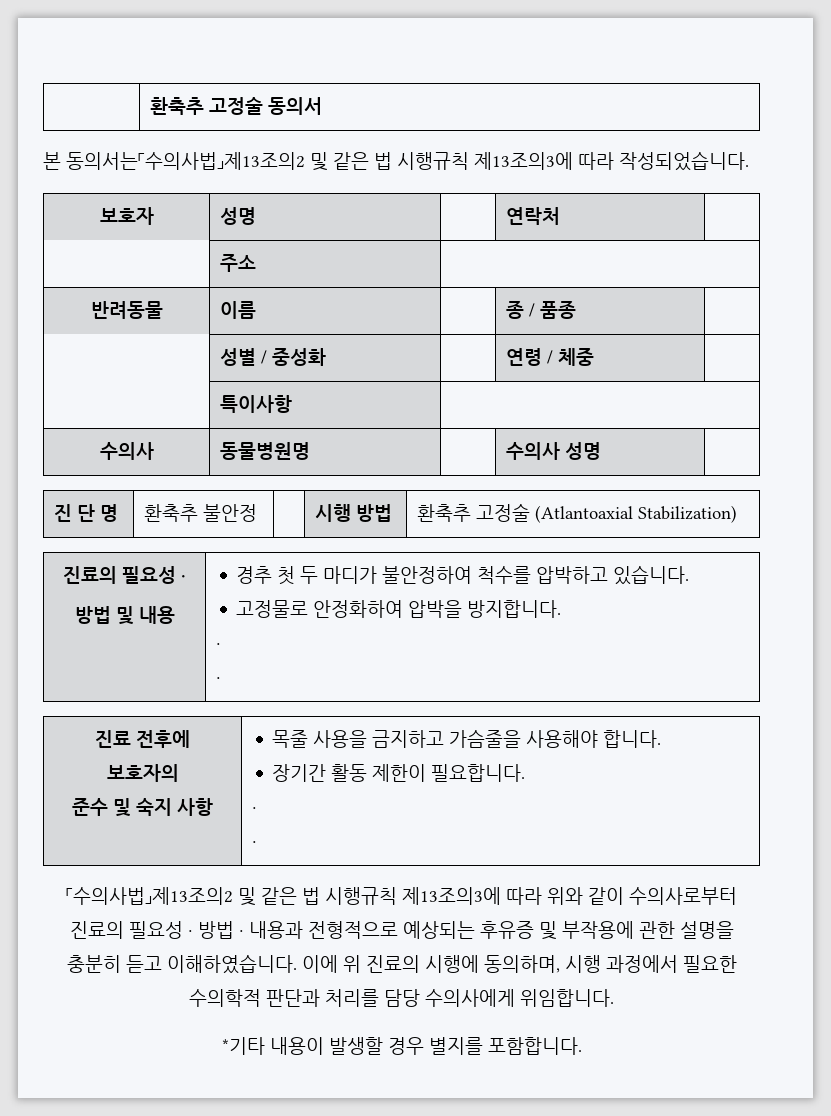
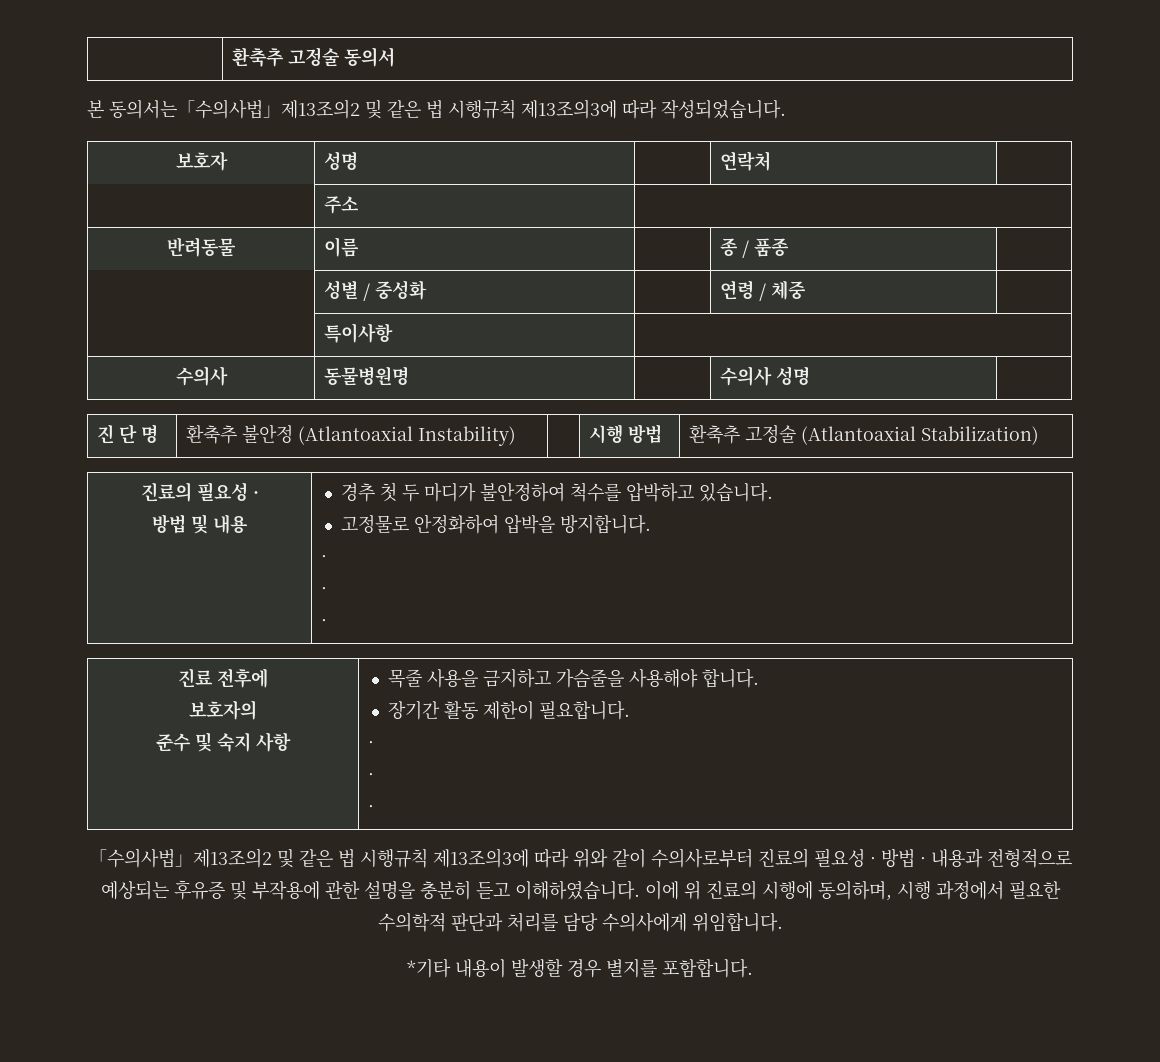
- 진 단 명 | 환축추 불안정 | | 시행 방법 | 환축추 고정술 (Atlantoaxial Stabilization)
+ 진 단 명 | 환축추 불안정 (Atlantoaxial Instability) | | 시행 방법 | 환축추 고정술 (Atlantoaxial Stabilization)
  진료의 필요성 ·
  방법 및 내용 | 경추 첫 두 마디가 불안정하여 척수를 압박하고 있습니다.
  고정물로 안정화하여 압박을 방지합니다.
+ ·
  진료 전후에
  보호자의
  준수 및 숙지 사항 | 목줄 사용을 금지하고 가슴줄을 사용해야 합니다.
  장기간 활동 제한이 필요합니다.
+ ·

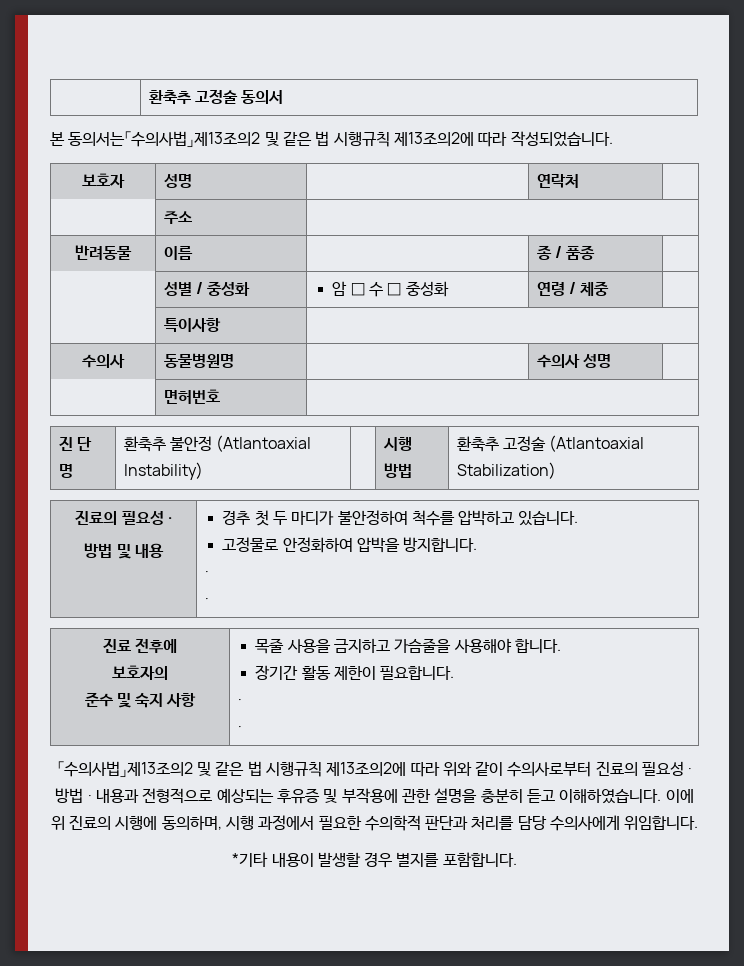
- 본 동의서는「수의사법」제13조의2 및 같은 법 시행규칙 제13조의3에 따라 작성되었습니다.
+ 본 동의서는「수의사법」제13조의2 및 같은 법 시행규칙 제13조의2에 따라 작성되었습니다.
- | 성별 / 중성화 | | 연령 / 체중 |
+ | 성별 / 중성화 | 암 □ 수 □ 중성화 | 연령 / 체중 |
+ | 면허번호 |
  진 단 명 | 환축추 불안정 (Atlantoaxial Instability) | | 시행 방법 | 환축추 고정술 (Atlantoaxial Stabilization)
  진료의 필요성 ·
  방법 및 내용 | 경추 첫 두 마디가 불안정하여 척수를 압박하고 있습니다.
  고정물로 안정화하여 압박을 방지합니다.
- ·
  진료 전후에
  보호자의
  준수 및 숙지 사항 | 목줄 사용을 금지하고 가슴줄을 사용해야 합니다.
  장기간 활동 제한이 필요합니다.
  ·
  ·
- ·
- 「수의사법」제13조의2 및 같은 법 시행규칙 제13조의3에 따라 위와 같이 수의사로부터 진료의 필요성 · 방법 · 내용과 전형적으로 예상되는 후유증 및 부작용에 관한 설명을 충분히 듣고 이해하였습니다.
+ 「수의사법」제13조의2 및 같은 법 시행규칙 제13조의2에 따라 위와 같이 수의사로부터 진료의 필요성 · 방법 · 내용과 전형적으로 예상되는 후유증 및 부작용에 관한 설명을 충분히 듣고 이해하였습니다.

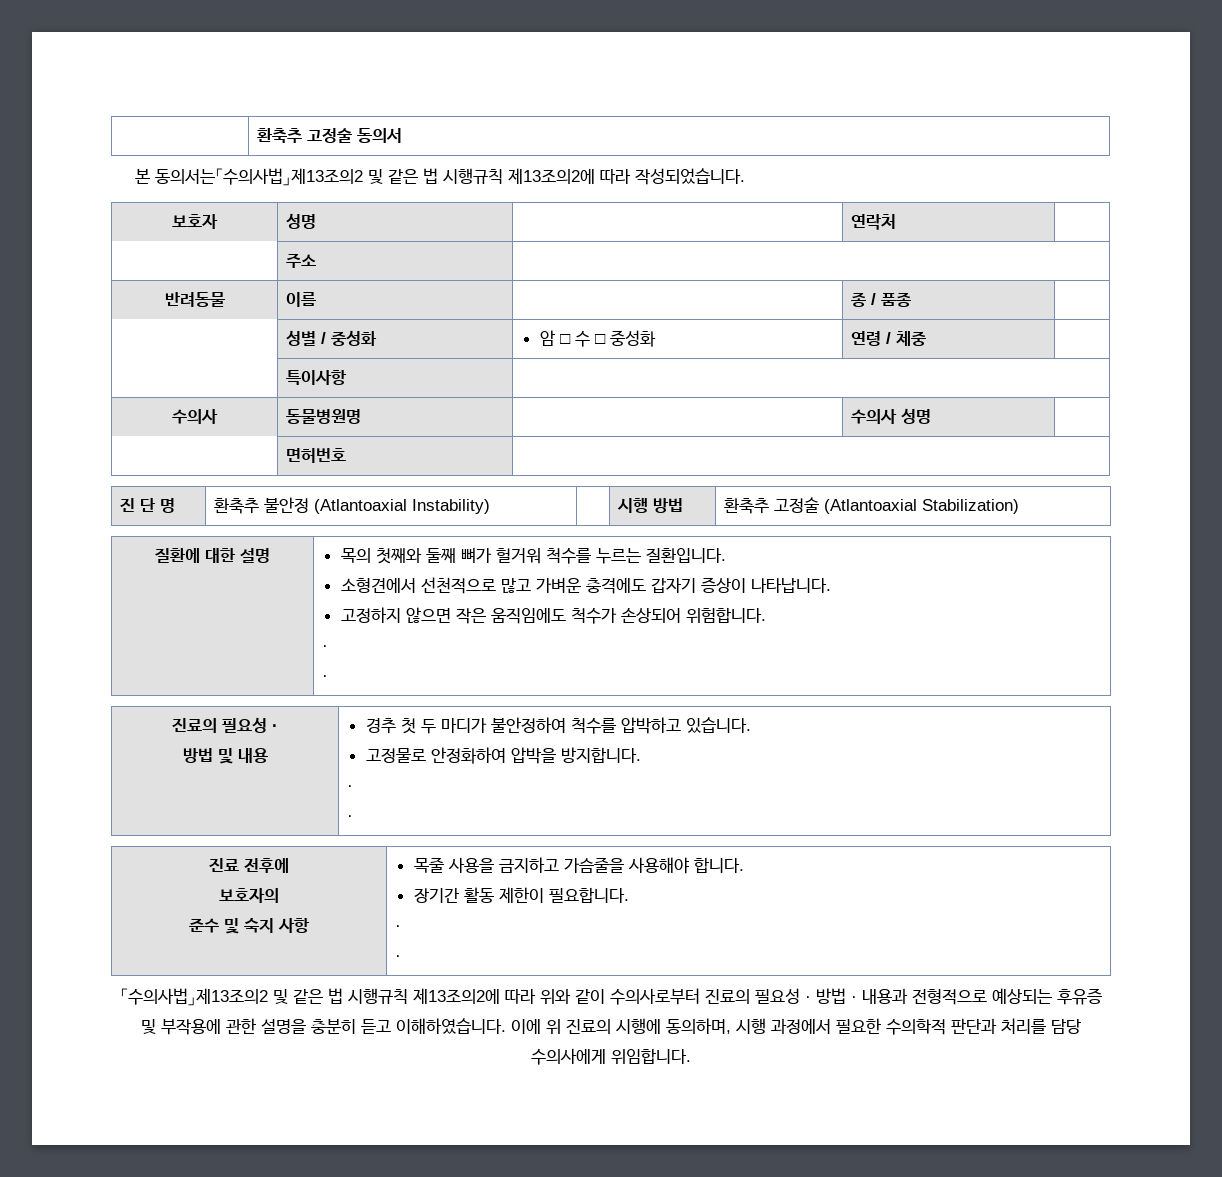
+ 질환에 대한 설명 | 목의 첫째와 둘째 뼈가 헐거워 척수를 누르는 질환입니다.
+ 소형견에서 선천적으로 많고 가벼운 충격에도 갑자기 증상이 나타납니다.
+ 고정하지 않으면 작은 움직임에도 척수가 손상되어 위험합니다.
+ ·
+ ·
- *기타 내용이 발생할 경우 별지를 포함합니다.

